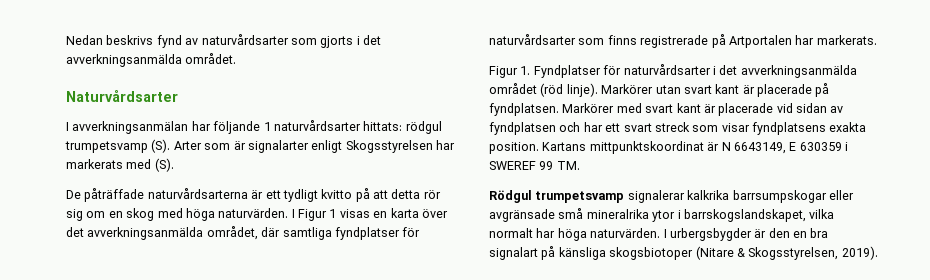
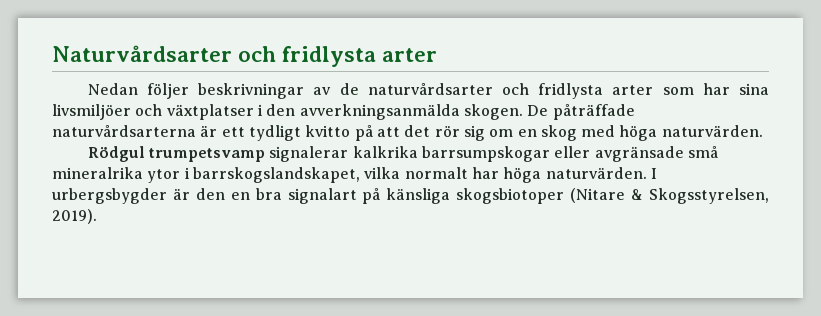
- Nedan beskrivs fynd av naturvårdsarter som gjorts i det avverkningsanmälda området.
- Naturvårdsarter
- I avverkningsanmälan har följande 1 naturvårdsarter hittats: rödgul trumpetsvamp (S). Arter som är signalarter enligt Skogsstyrelsen har markerats med (S).
- De påträffade naturvårdsarterna är ett tydligt kvitto på att detta rör sig om en skog med höga naturvärden. I Figur 1 visas en karta över det avverkningsanmälda området, där samtliga fyndplatser för naturvårdsarter som finns registrerade på Artportalen har markerats.
- Figur 1. Fyndplatser för naturvårdsarter i det avverkningsanmälda området (röd linje). Markörer utan svart kant är placerade på fyndplatsen. Markörer med svart kant är placerade vid sidan av fyndplatsen och har ett svart streck som visar fyndplatsens exakta position. Kartans mittpunktskoordinat är N 6643149, E 630359 i SWEREF 99 TM.
+ Naturvårdsarter och fridlysta arter
+ Nedan följer beskrivningar av de naturvårdsarter och fridlysta arter som har sina livsmiljöer och växtplatser i den avverkningsanmälda skogen. De påträffade naturvårdsarterna är ett tydligt kvitto på att det rör sig om en skog med höga naturvärden.

